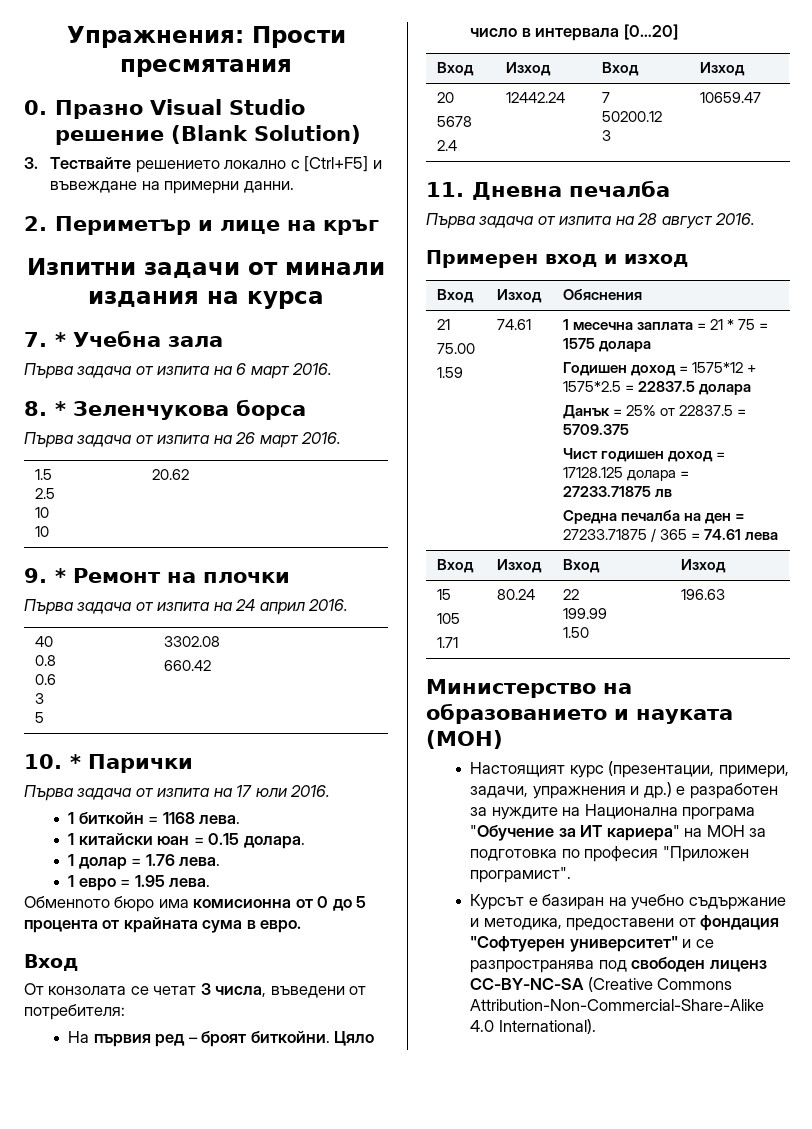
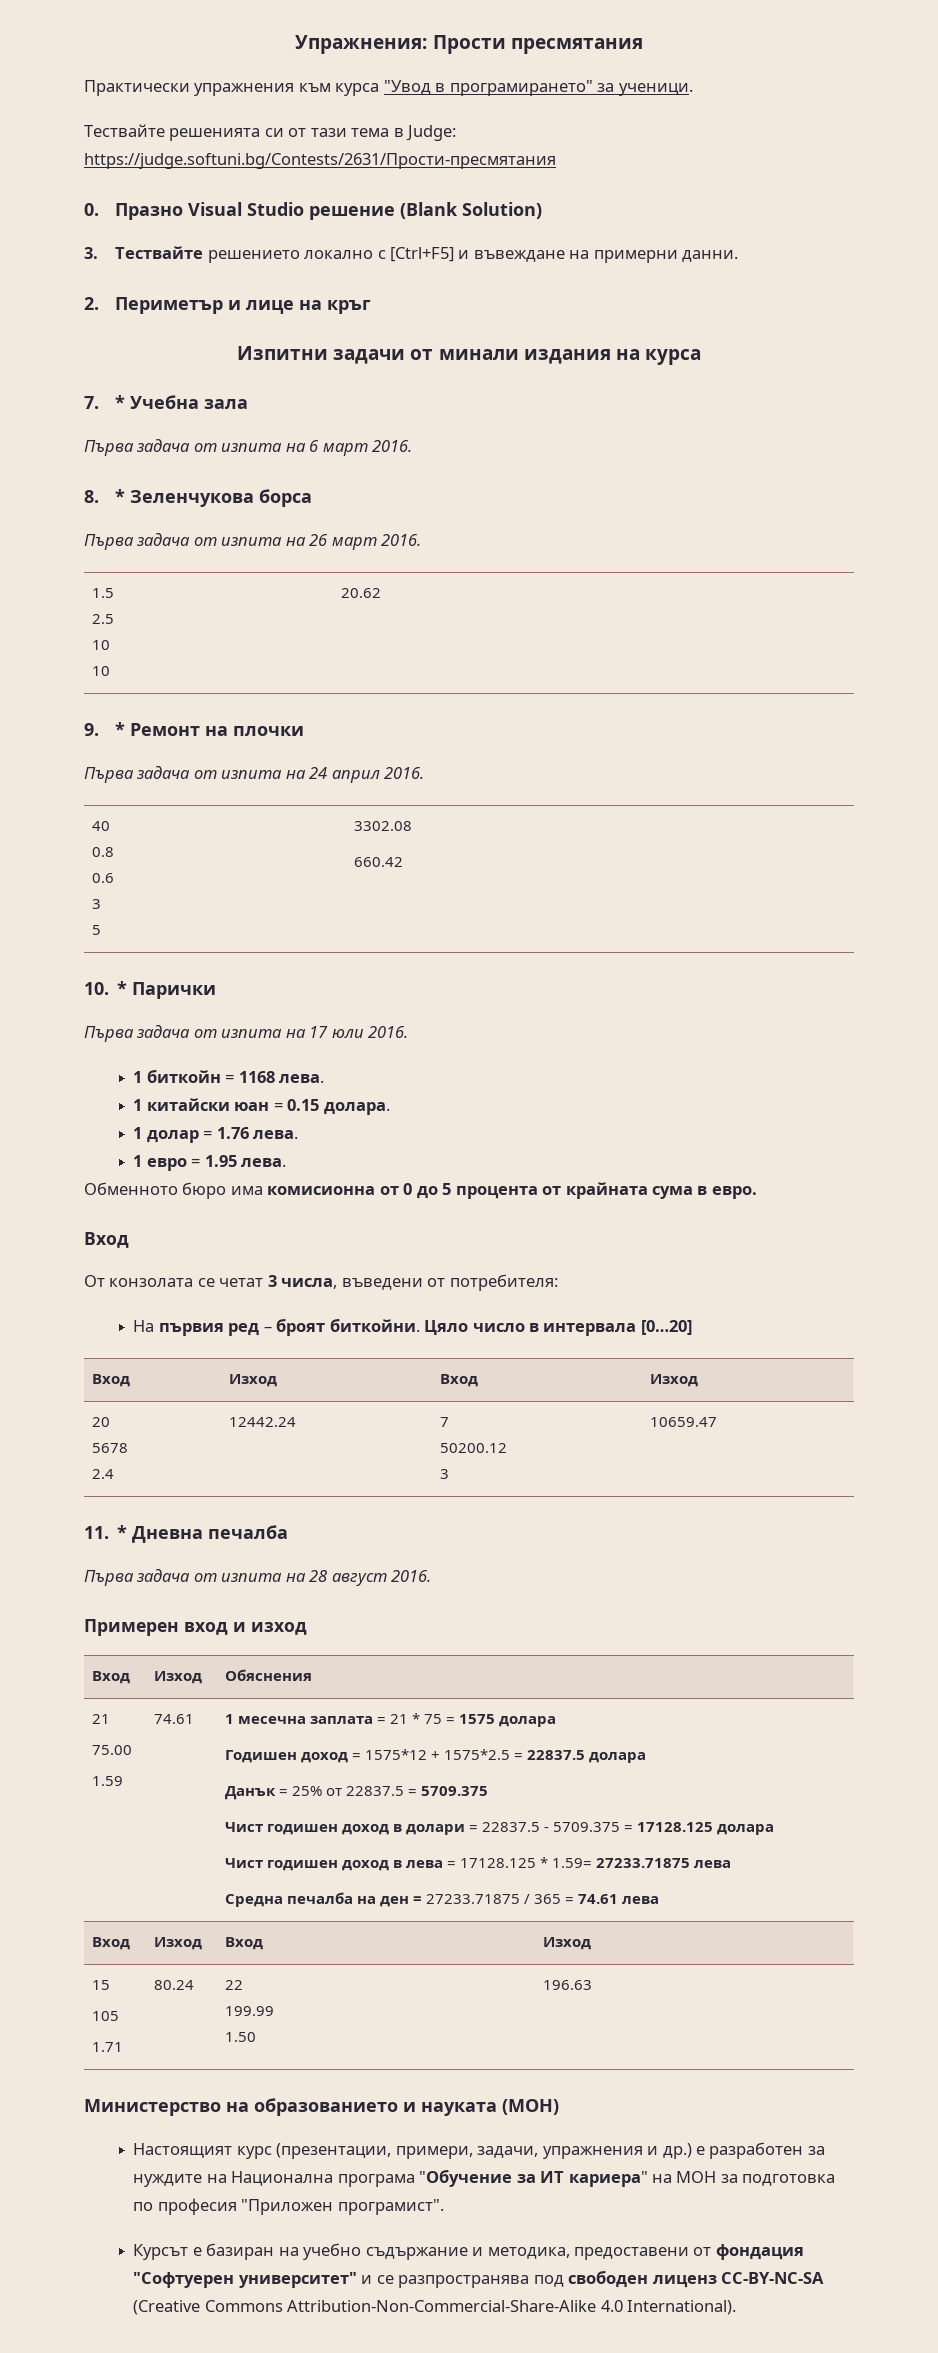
+ Практически упражнения към курса "Увод в програмирането" за ученици.
+ Тествайте решенията си от тази тема в Judge: https://judge.softuni.bg/Contests/2631/Прости-пресмятания
- Обменnото бюро има комисионна от 0 до 5 процента от крайната сума в евро.
+ Обменното бюро има комисионна от 0 до 5 процента от крайната сума в евро.
- 11. Дневна печалба
+ 11. * Дневна печалба
- Чист годишен доход = 17128.125 долара = 27233.71875 лв
+ Чист годишен доход в долари = 22837.5 - 5709.375 = 17128.125 долара
+ Чист годишен доход в лева = 17128.125 * 1.59= 27233.71875 лева

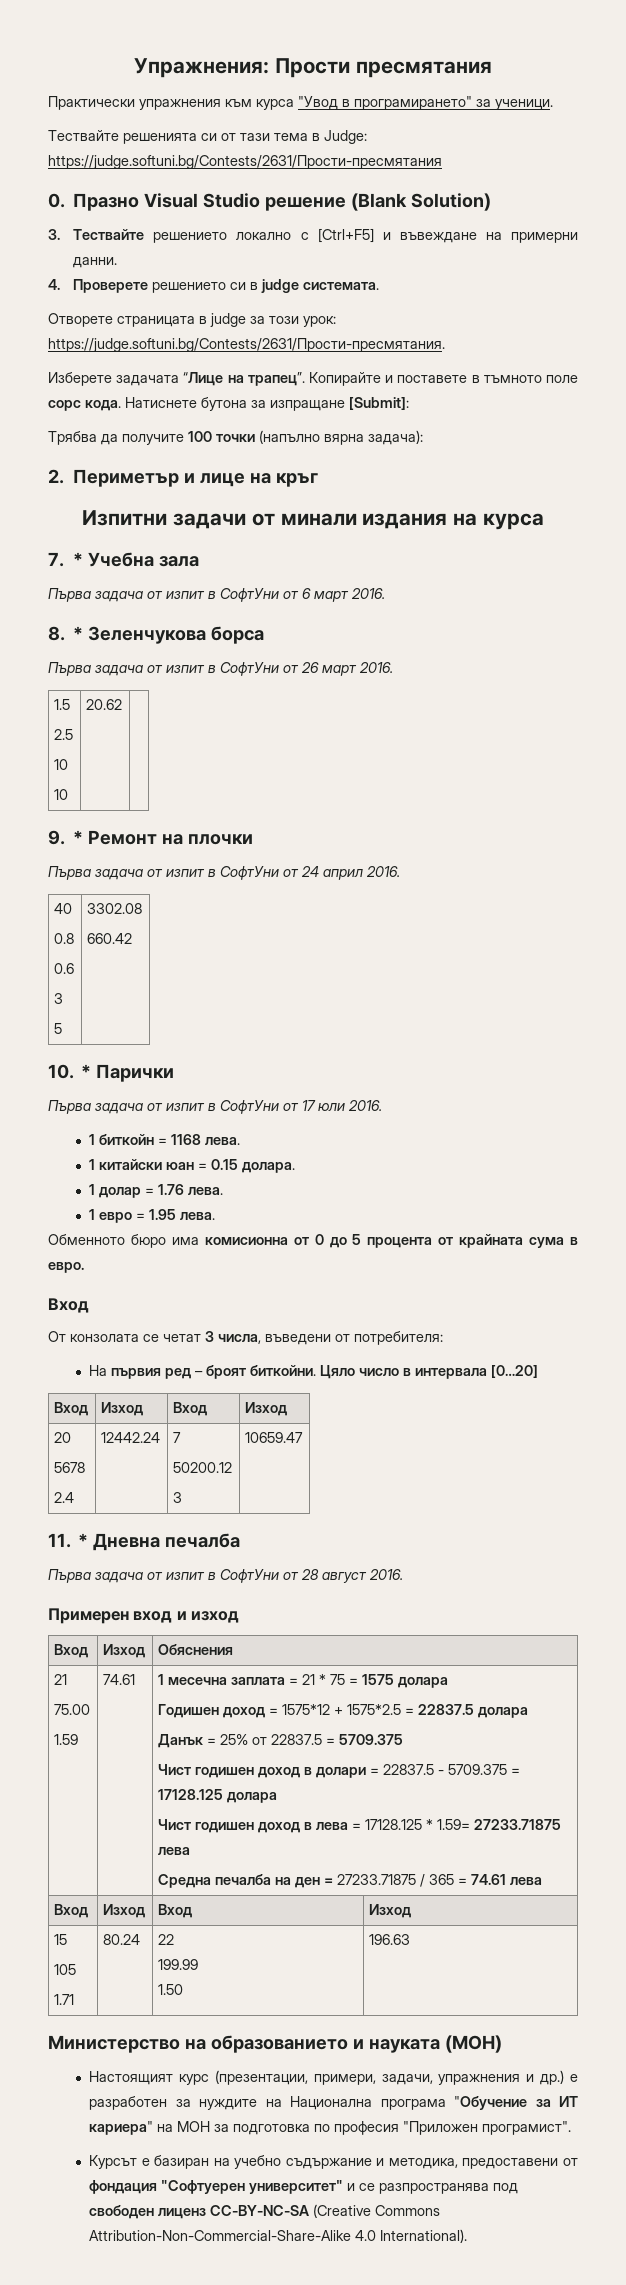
+ 4. Проверете решението си в judge системата.
+ Отворете страницата в judge за този урок: https://judge.softuni.bg/Contests/2631/Прости-пресмятания.
+ Изберете задачата “Лице на трапец”. Копирайте и поставете в тъмното поле сорс кода. Натиснете бутона за изпращане [Submit]:
+ Трябва да получите 100 точки (напълно вярна задача):
- Първа задача от изпита на 6 март 2016.
+ Първа задача от изпит в СофтУни от 6 март 2016.
- Първа задача от изпита на 26 март 2016.
+ Първа задача от изпит в СофтУни от 26 март 2016.
- Първа задача от изпита на 24 април 2016.
+ Първа задача от изпит в СофтУни от 24 април 2016.
- Първа задача от изпита на 17 юли 2016.
+ Първа задача от изпит в СофтУни от 17 юли 2016.
- Първа задача от изпита на 28 август 2016.
+ Първа задача от изпит в СофтУни от 28 август 2016.

